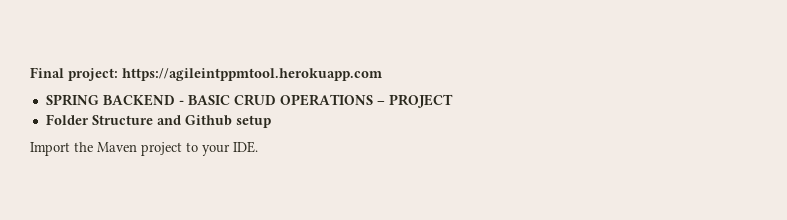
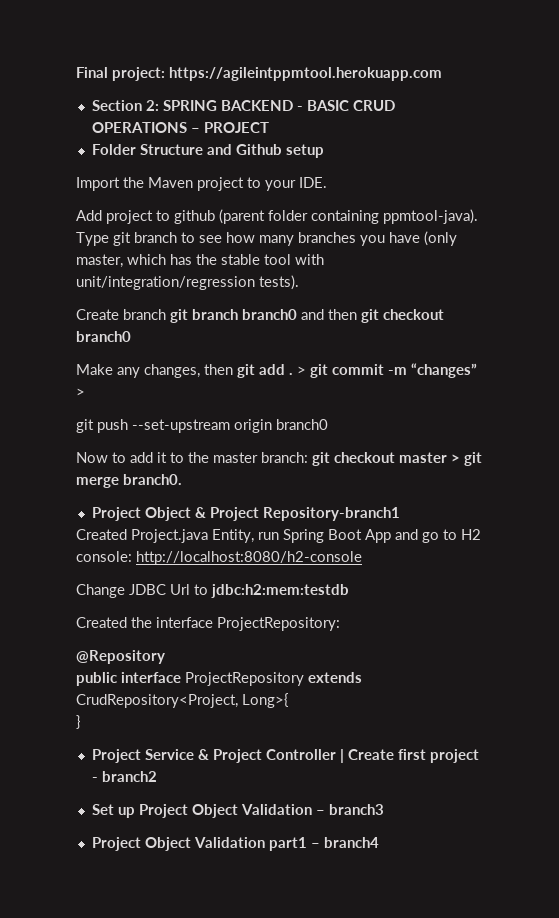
- SPRING BACKEND - BASIC CRUD OPERATIONS – PROJECT
+ Section 2: SPRING BACKEND - BASIC CRUD OPERATIONS – PROJECT
+ Add project to github (parent folder containing ppmtool-java). Type git branch to see how many branches you have (only master, which has the stable tool with unit/integration/regression tests).
+ Create branch git branch branch0 and then git checkout branch0
+ Make any changes, then git add . > git commit -m “changes” >
+ git push --set-upstream origin branch0
+ Now to add it to the master branch: git checkout master > git merge branch0.
+ Project Object & Project Repository-branch1
+ Created Project.java Entity, run Spring Boot App and go to H2 console: http://localhost:8080/h2-console
+ Change JDBC Url to jdbc:h2:mem:testdb
+ Created the interface ProjectRepository:
+ @Repository
+ public interface ProjectRepository extends CrudRepository<Project, Long>{
+ }
+ Project Service & Project Controller | Create first project - branch2
+ Set up Project Object Validation – branch3
+ Project Object Validation part1 – branch4

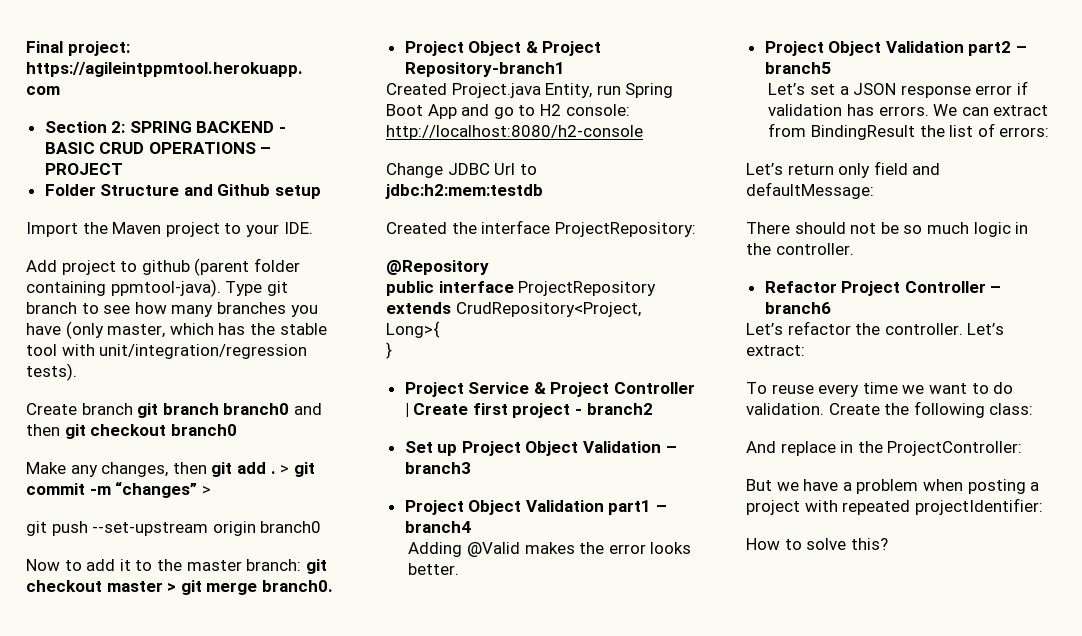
+ Adding @Valid makes the error looks better.
+ Project Object Validation part2 – branch5
+ Let’s set a JSON response error if validation has errors. We can extract from BindingResult the list of errors:
+ Let’s return only field and defaultMessage:
+ There should not be so much logic in the controller.
+ Refactor Project Controller – branch6
+ Let’s refactor the controller. Let’s extract:
+ To reuse every time we want to do validation. Create the following class:
+ And replace in the ProjectController:
+ But we have a problem when posting a project with repeated projectIdentifier:
+ How to solve this?

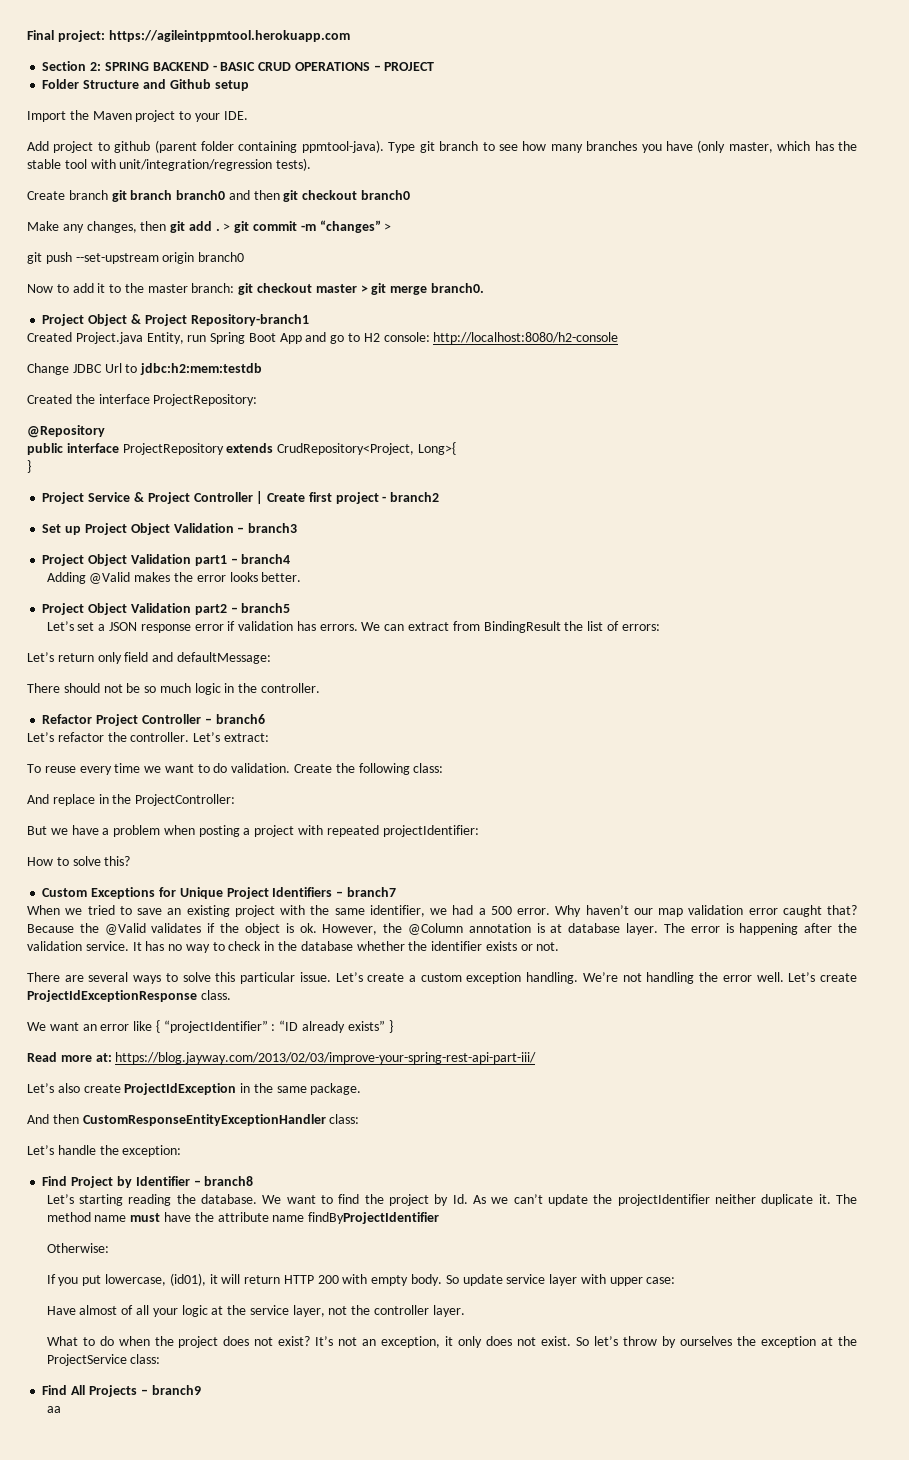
+ Custom Exceptions for Unique Project Identifiers – branch7
+ When we tried to save an existing project with the same identifier, we had a 500 error. Why haven’t our map validation error caught that? Because the @Valid validates if the object is ok. However, the @Column annotation is at database layer. The error is happening after the validation service. It has no way to check in the database whether the identifier exists or not.
+ There are several ways to solve this particular issue. Let’s create a custom exception handling. We’re not handling the error well. Let’s create ProjectIdExceptionResponse class.
+ We want an error like { “projectIdentifier” : “ID already exists” }
+ Read more at: https://blog.jayway.com/2013/02/03/improve-your-spring-rest-api-part-iii/
+ Let’s also create ProjectIdException in the same package.
+ And then CustomResponseEntityExceptionHandler class:
+ Let’s handle the exception:
+ Find Project by Identifier – branch8
+ Let’s starting reading the database. We want to find the project by Id. As we can’t update the projectIdentifier neither duplicate it. The method name must have the attribute name findByProjectIdentifier
+ Otherwise:
+ If you put lowercase, (id01), it will return HTTP 200 with empty body. So update service layer with upper case:
+ Have almost of all your logic at the service layer, not the controller layer.
+ What to do when the project does not exist? It’s not an exception, it only does not exist. So let’s throw by ourselves the exception at the ProjectService class:
+ Find All Projects – branch9
+ aa

